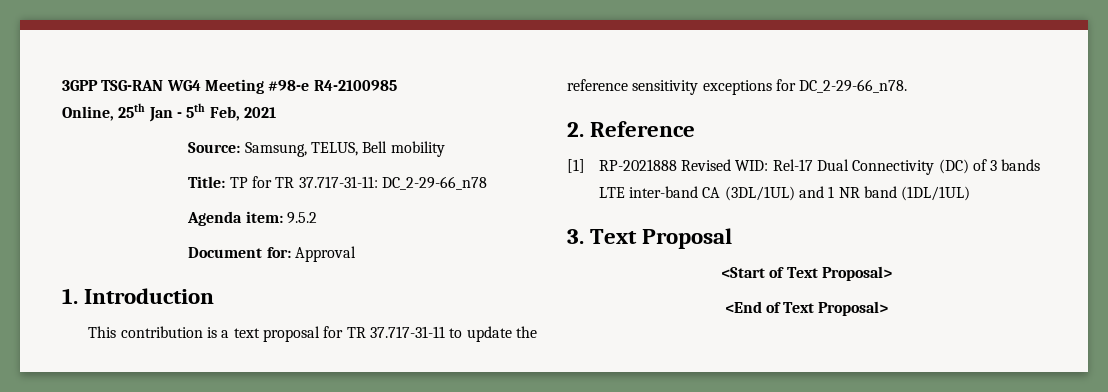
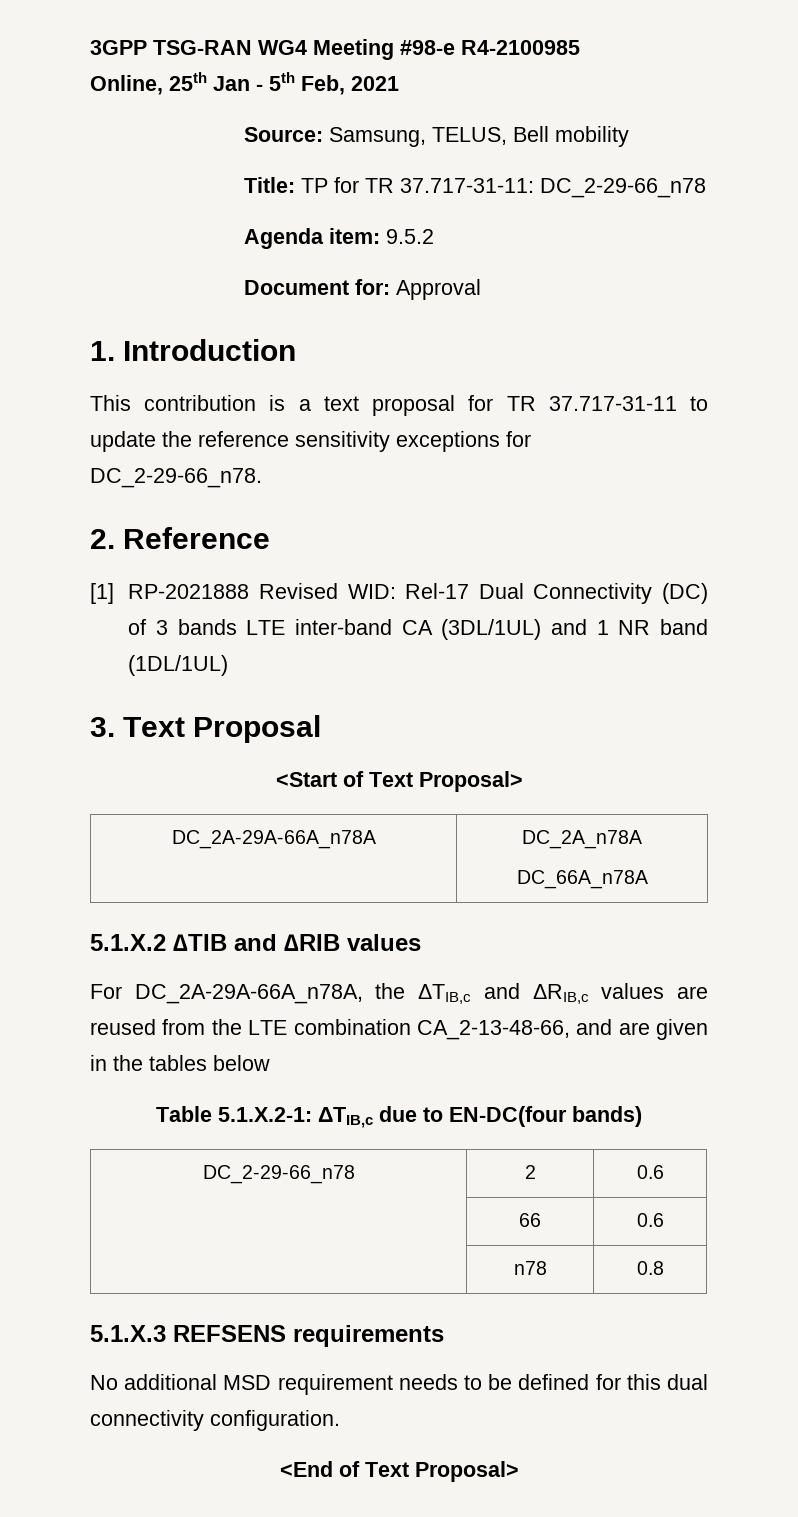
+ DC_2A-29A-66A_n78A | DC_2A_n78A
+ DC_66A_n78A
+ 5.1.X.2 ∆TIB and ∆RIB values
+ For DC_2A-29A-66A_n78A, the ΔTIB,c and ΔRIB,c values are reused from the LTE combination CA_2-13-48-66, and are given in the tables below
+ Table 5.1.X.2-1: ΔTIB,c due to EN-DC(four bands)
+ DC_2-29-66_n78 | 2 | 0.6
+ | 66 | 0.6
+ | n78 | 0.8
+ 5.1.X.3 REFSENS requirements
+ No additional MSD requirement needs to be defined for this dual connectivity configuration.

